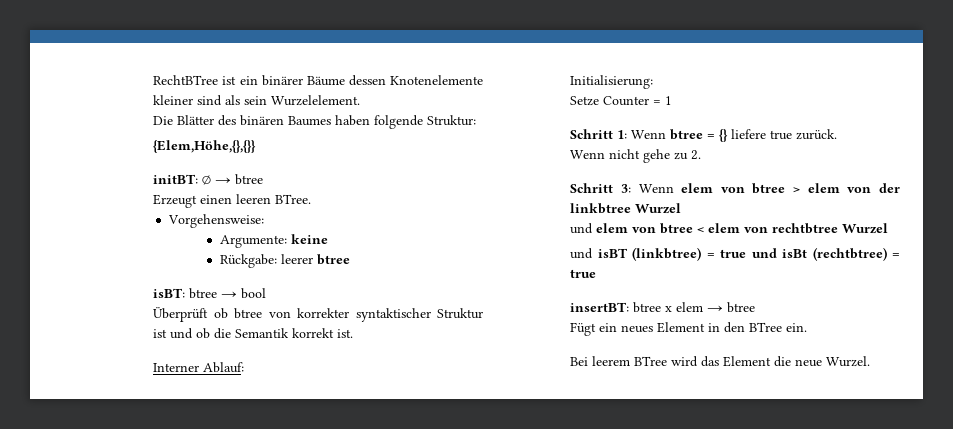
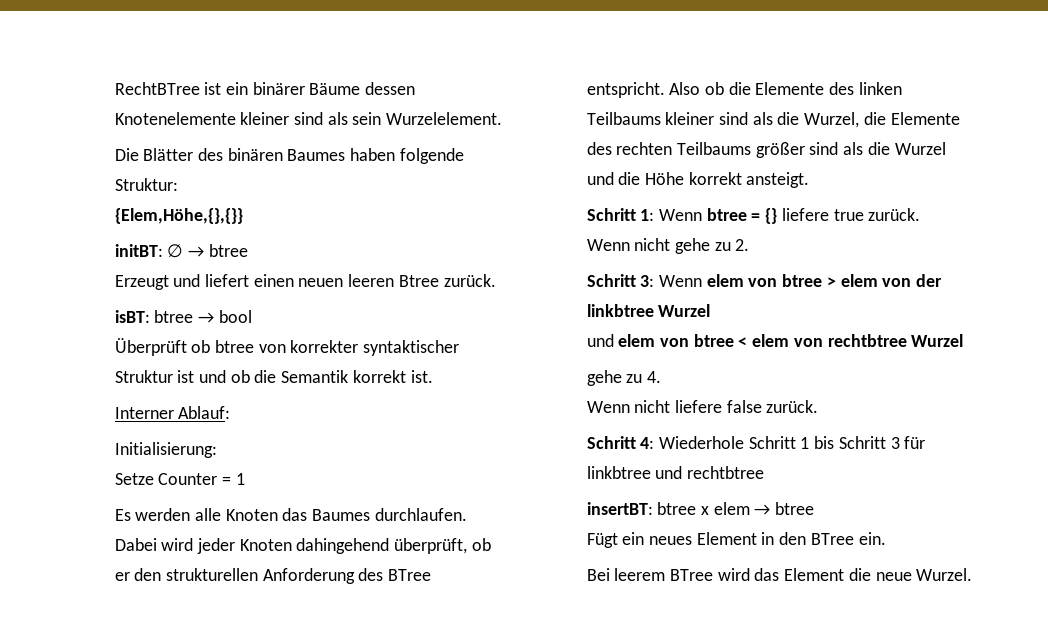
- Erzeugt einen leeren BTree.
- Vorgehensweise:
- Argumente: keine
- Rückgabe: leerer btree
+ Erzeugt und liefert einen neuen leeren Btree zurück.
+ Es werden alle Knoten das Baumes durchlaufen. Dabei wird jeder Knoten dahingehend überprüft, ob er den strukturellen Anforderung des BTree entspricht. Also ob die Elemente des linken Teilbaums kleiner sind als die Wurzel, die Elemente des rechten Teilbaums größer sind als die Wurzel und die Höhe korrekt ansteigt.
- und isBT (linkbtree) = true und isBt (rechtbtree) = true
+ gehe zu 4.
+ Wenn nicht liefere false zurück.
+ Schritt 4: Wiederhole Schritt 1 bis Schritt 3 für linkbtree und rechtbtree

